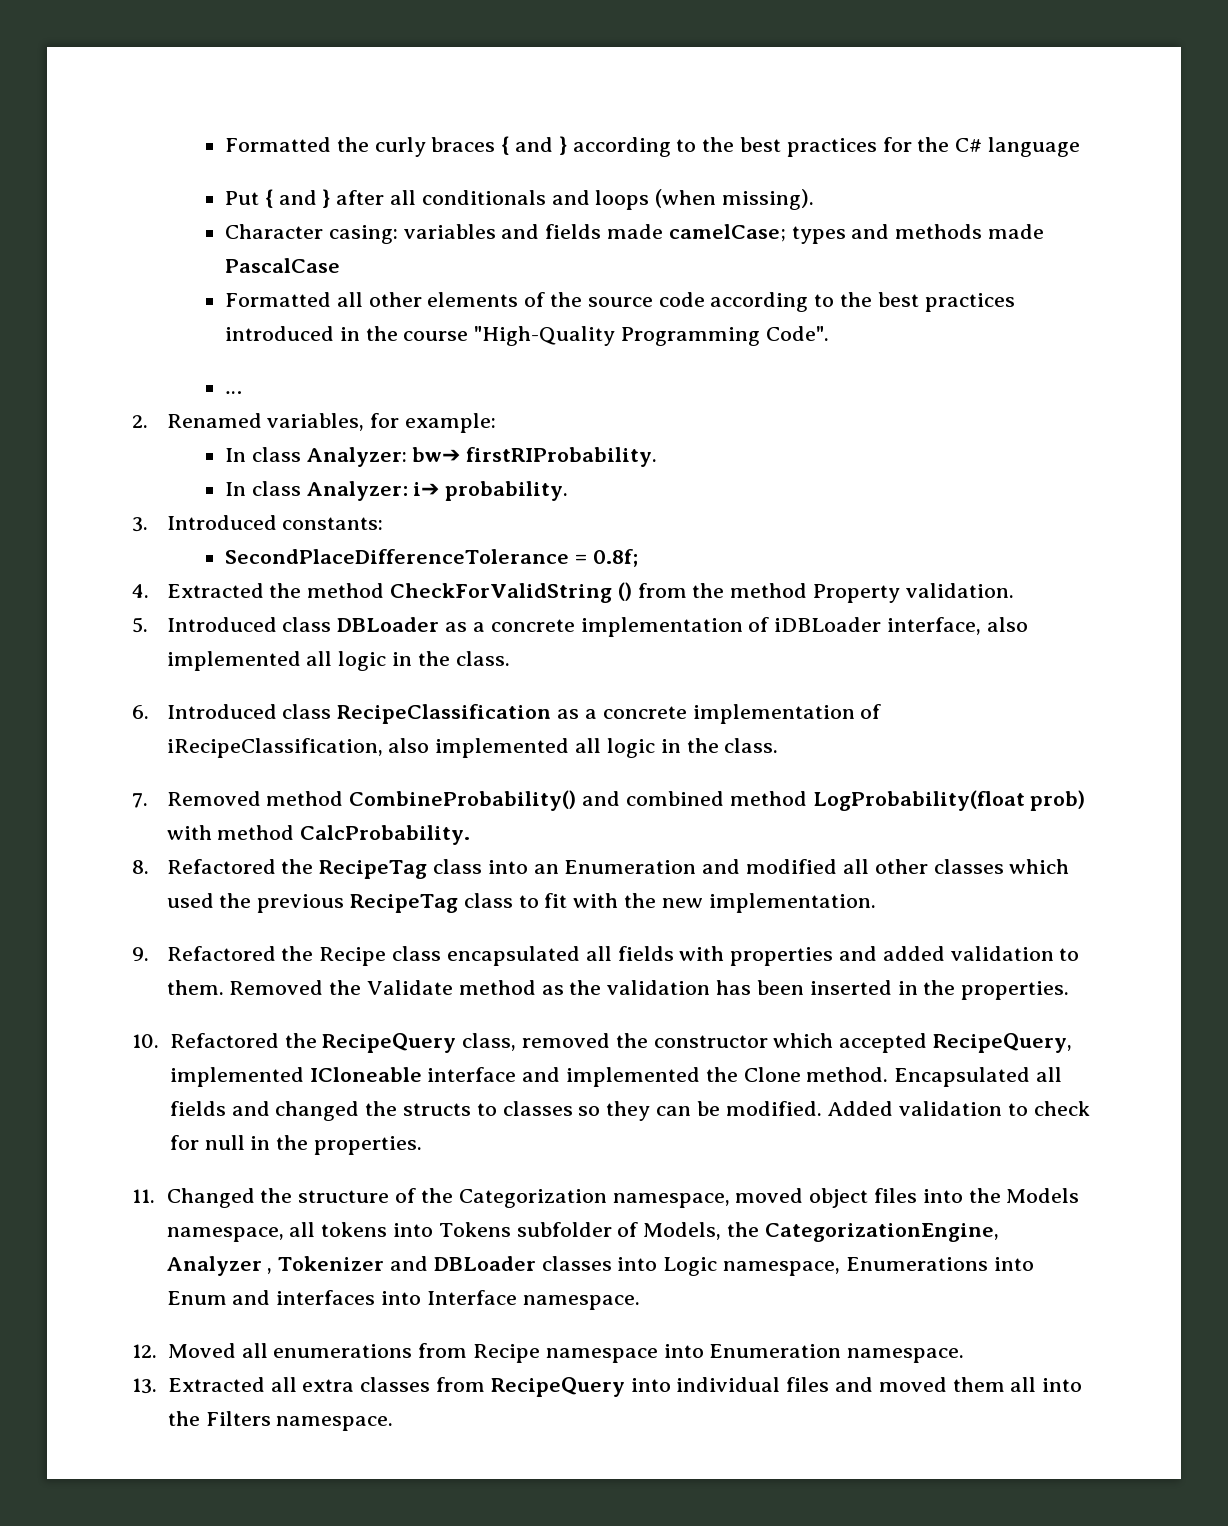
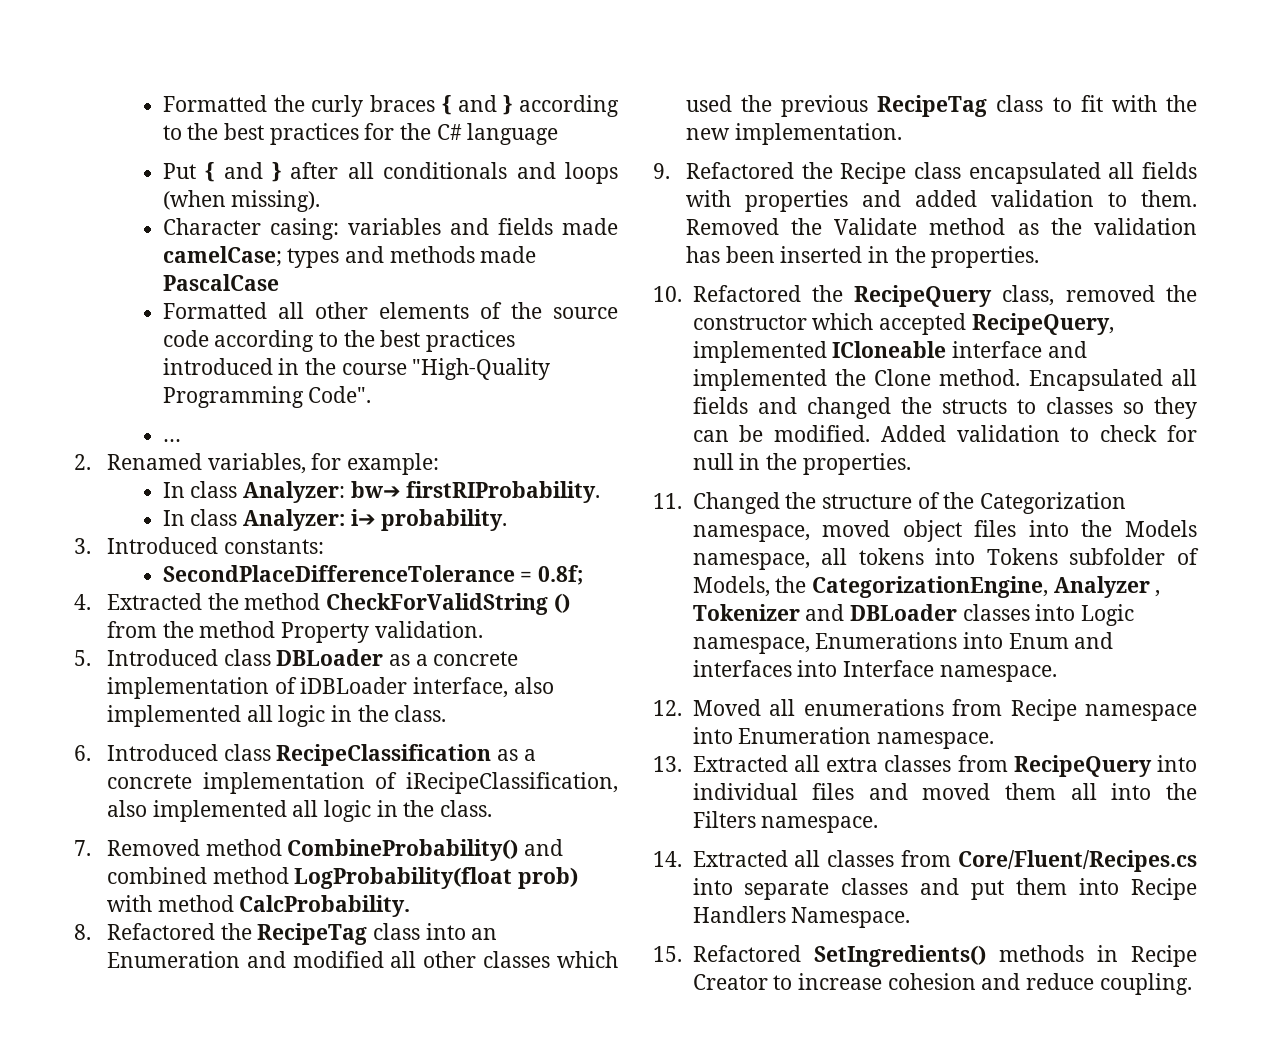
+ 14. Extracted all classes from Core/Fluent/Recipes.cs into separate classes and put them into Recipe Handlers Namespace.
+ 15. Refactored SetIngredients() methods in Recipe Creator to increase cohesion and reduce coupling.

